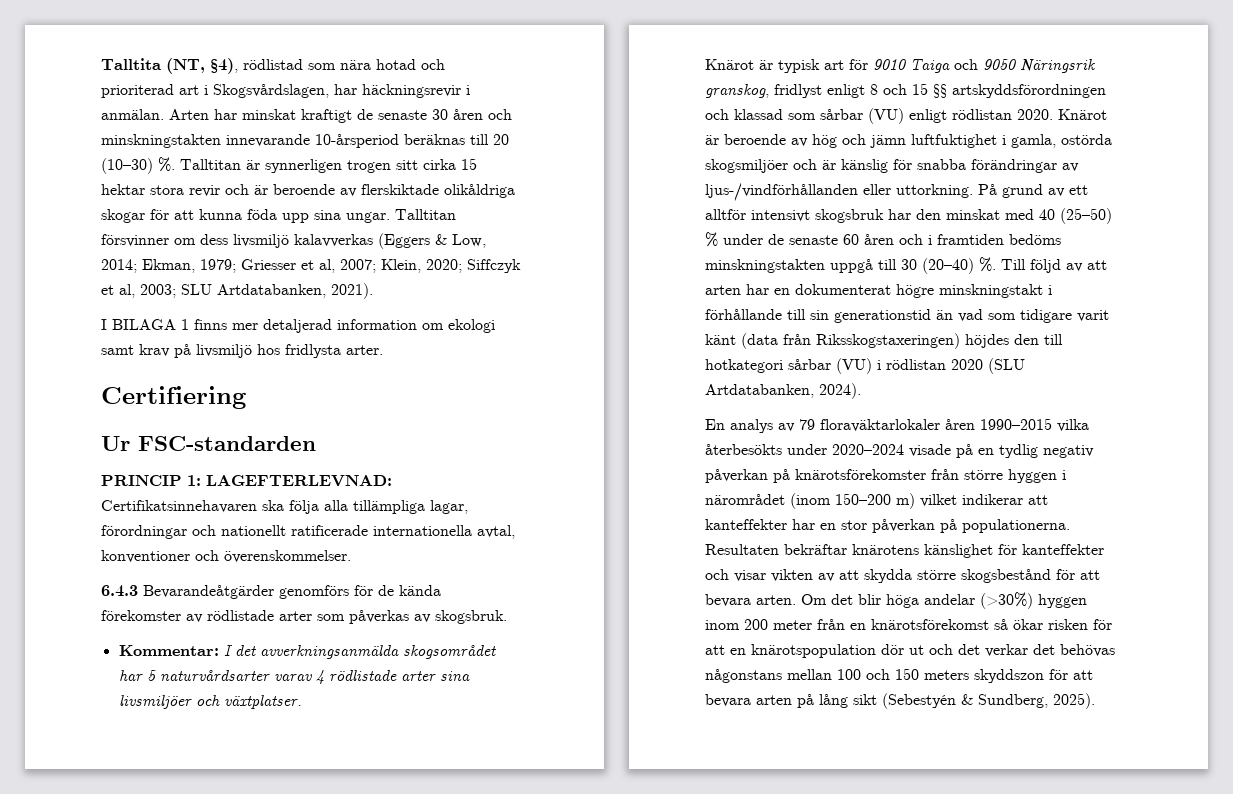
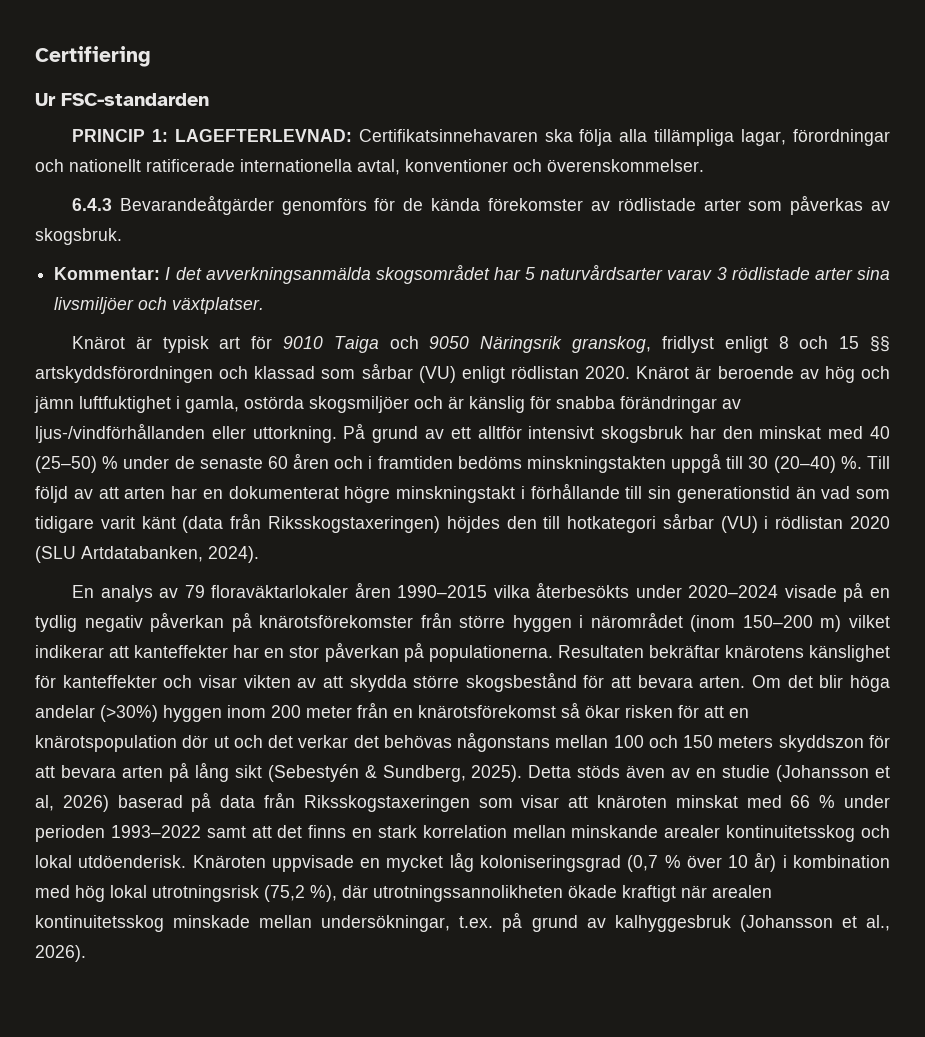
- Talltita (NT, §4), rödlistad som nära hotad och prioriterad art i Skogsvårdslagen, har häckningsrevir i anmälan. Arten har minskat kraftigt de senaste 30 åren och minskningstakten innevarande 10-årsperiod beräknas till 20 (10–30) %. Talltitan är synnerligen trogen sitt cirka 15 hektar stora revir och är beroende av flerskiktade olikåldriga skogar för att kunna föda upp sina ungar. Talltitan försvinner om dess livsmiljö kalavverkas (Eggers & Low, 2014; Ekman, 1979; Griesser et al, 2007; Klein, 2020; Siffczyk et al, 2003; SLU Artdatabanken, 2021).
- I BILAGA 1 finns mer detaljerad information om ekologi samt krav på livsmiljö hos fridlysta arter.
- Kommentar: I det avverkningsanmälda skogsområdet har 5 naturvårdsarter varav 4 rödlistade arter sina livsmiljöer och växtplatser.
+ Kommentar: I det avverkningsanmälda skogsområdet har 5 naturvårdsarter varav 3 rödlistade arter sina livsmiljöer och växtplatser.
+ Detta stöds även av en studie (Johansson et al, 2026) baserad på data från Riksskogstaxeringen som visar att knäroten minskat med 66 % under perioden 1993–2022 samt att det finns en stark korrelation mellan minskande arealer kontinuitetsskog och lokal utdöenderisk. Knäroten uppvisade en mycket låg koloniseringsgrad (0,7 % över 10 år) i kombination med hög lokal utrotningsrisk (75,2 %), där utrotningssannolikheten ökade kraftigt när arealen kontinuitetsskog minskade mellan undersökningar, t.ex. på grund av kalhyggesbruk (Johansson et al., 2026).

